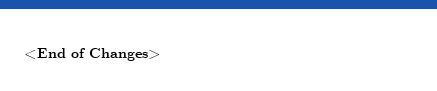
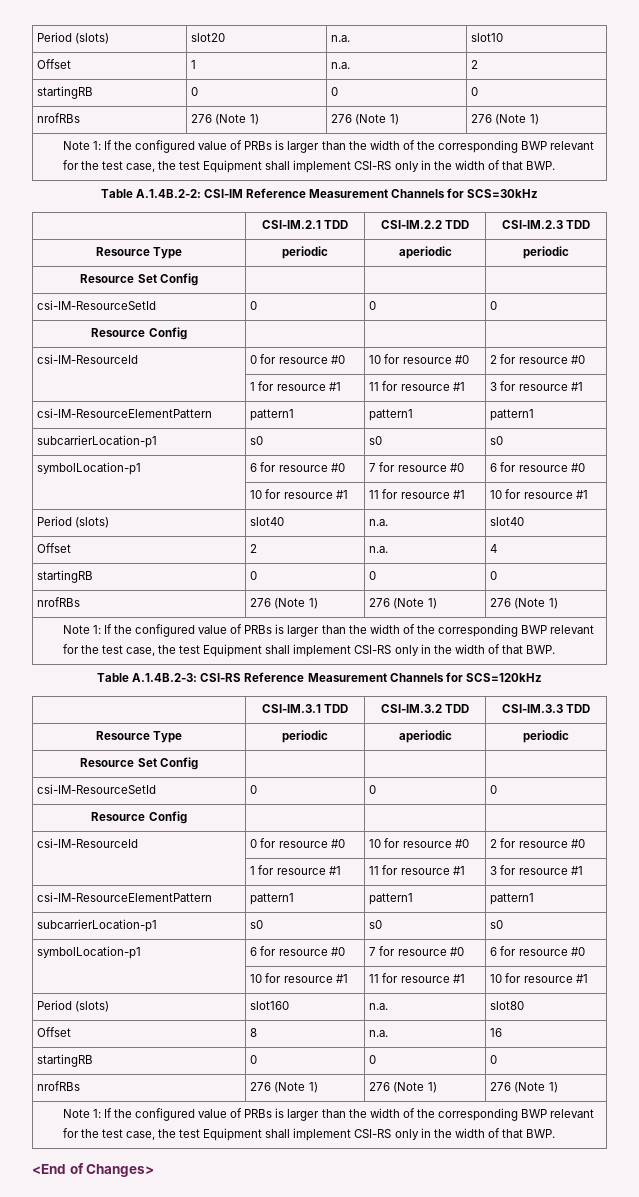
+ Period (slots) | slot20 | n.a. | slot10
+ Offset | 1 | n.a. | 2
+ startingRB | 0 | 0 | 0
+ nrofRBs | 276 (Note 1) | 276 (Note 1) | 276 (Note 1)
+ Note 1: If the configured value of PRBs is larger than the width of the corresponding BWP relevant for the test case, the test Equipment shall implement CSI-RS only in the width of that BWP.
+ Table A.1.4B.2-2: CSI-IM Reference Measurement Channels for SCS=30kHz
+ | CSI-IM.2.1 TDD | CSI-IM.2.2 TDD | CSI-IM.2.3 TDD
+ Resource Type | periodic | aperiodic | periodic
+ Resource Set Config | | |
+ csi-IM-ResourceSetId | 0 | 0 | 0
+ Resource Config | | |
+ csi-IM-ResourceId | 0 for resource #0 | 10 for resource #0 | 2 for resource #0
+ | 1 for resource #1 | 11 for resource #1 | 3 for resource #1
+ csi-IM-ResourceElementPattern | pattern1 | pattern1 | pattern1
+ subcarrierLocation-p1 | s0 | s0 | s0
+ symbolLocation-p1 | 6 for resource #0 | 7 for resource #0 | 6 for resource #0
+ | 10 for resource #1 | 11 for resource #1 | 10 for resource #1
+ Period (slots) | slot40 | n.a. | slot40
+ Offset | 2 | n.a. | 4
+ startingRB | 0 | 0 | 0
+ nrofRBs | 276 (Note 1) | 276 (Note 1) | 276 (Note 1)
+ Note 1: If the configured value of PRBs is larger than the width of the corresponding BWP relevant for the test case, the test Equipment shall implement CSI-RS only in the width of that BWP.
+ Table A.1.4B.2-3: CSI-RS Reference Measurement Channels for SCS=120kHz
+ | CSI-IM.3.1 TDD | CSI-IM.3.2 TDD | CSI-IM.3.3 TDD
+ Resource Type | periodic | aperiodic | periodic
+ Resource Set Config | | |
+ csi-IM-ResourceSetId | 0 | 0 | 0
+ Resource Config | | |
+ csi-IM-ResourceId | 0 for resource #0 | 10 for resource #0 | 2 for resource #0
+ | 1 for resource #1 | 11 for resource #1 | 3 for resource #1
+ csi-IM-ResourceElementPattern | pattern1 | pattern1 | pattern1
+ subcarrierLocation-p1 | s0 | s0 | s0
+ symbolLocation-p1 | 6 for resource #0 | 7 for resource #0 | 6 for resource #0
+ | 10 for resource #1 | 11 for resource #1 | 10 for resource #1
+ Period (slots) | slot160 | n.a. | slot80
+ Offset | 8 | n.a. | 16
+ startingRB | 0 | 0 | 0
+ nrofRBs | 276 (Note 1) | 276 (Note 1) | 276 (Note 1)
+ Note 1: If the configured value of PRBs is larger than the width of the corresponding BWP relevant for the test case, the test Equipment shall implement CSI-RS only in the width of that BWP.

